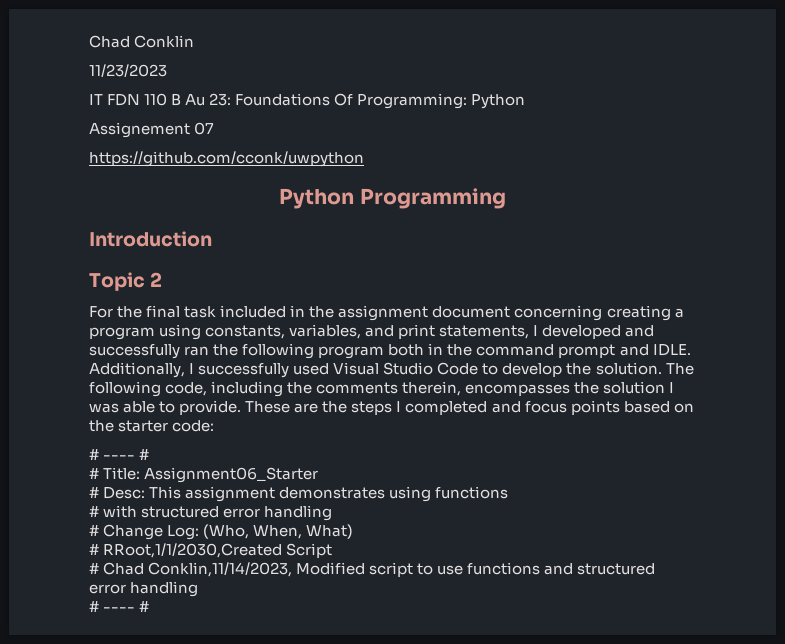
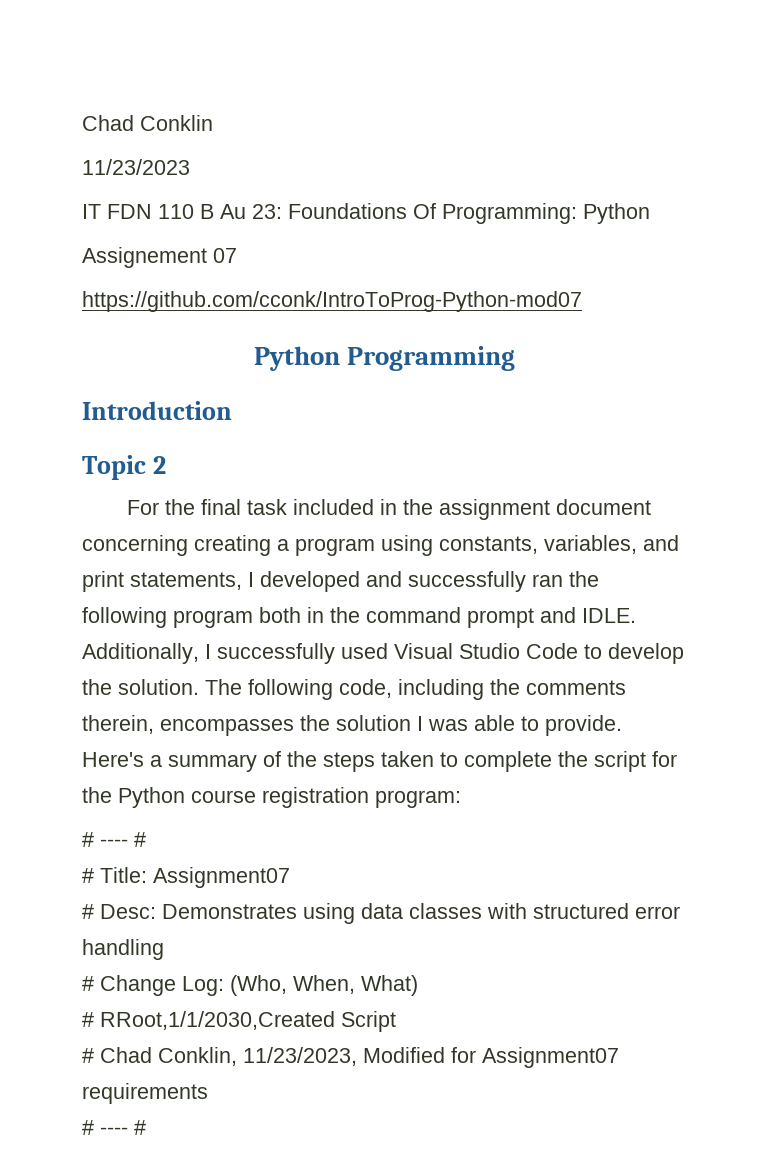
- https://github.com/cconk/uwpython
+ https://github.com/cconk/IntroToProg-Python-mod07
- These are the steps I completed and focus points based on the starter code:
+ Here's a summary of the steps taken to complete the script for the Python course registration program:
- # Title: Assignment06_Starter
+ # Title: Assignment07
- # Desc: This assignment demonstrates using functions
- # with structured error handling
+ # Desc: Demonstrates using data classes with structured error handling
- # Chad Conklin,11/14/2023, Modified script to use functions and structured error handling
+ # Chad Conklin, 11/23/2023, Modified for Assignment07 requirements

